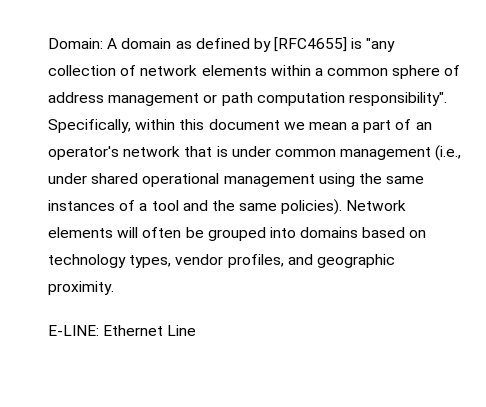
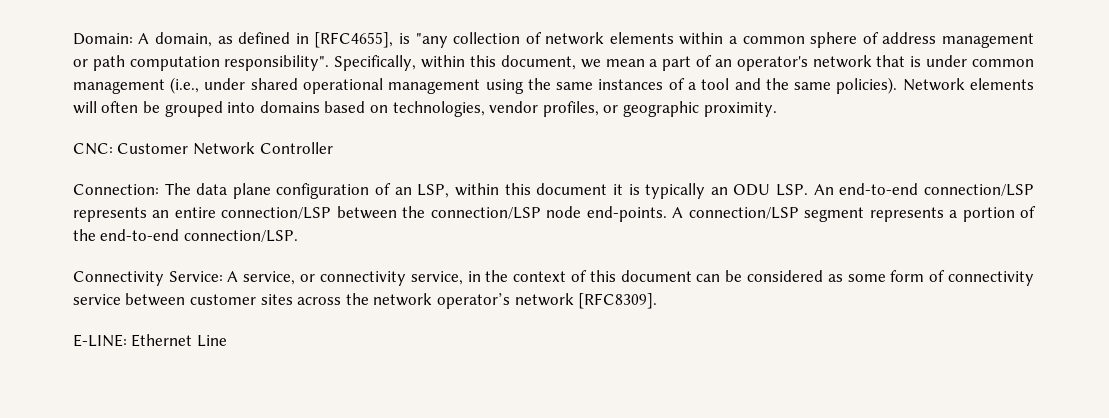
- Domain: A domain as defined by [RFC4655] is "any collection of network elements within a common sphere of address management or path computation responsibility".
+ Domain: A domain, as defined in [RFC4655], is "any collection of network elements within a common sphere of address management or path computation responsibility".
- Specifically, within this document we mean a part of an operator's network that is under common management (i.e., under shared operational management using the same instances of a tool and the same policies).
+ Specifically, within this document, we mean a part of an operator's network that is under common management (i.e., under shared operational management using the same instances of a tool and the same policies).
- Network elements will often be grouped into domains based on technology types, vendor profiles, and geographic proximity.
+ Network elements will often be grouped into domains based on technologies, vendor profiles, or geographic proximity.
+ CNC: Customer Network Controller
+ Connection: The data plane configuration of an LSP, within this document it is typically an ODU LSP. An end-to-end connection/LSP represents an entire connection/LSP between the connection/LSP node end-points. A connection/LSP segment represents a portion of the end-to-end connection/LSP.
+ Connectivity Service: A service, or connectivity service, in the context of this document can be considered as some form of connectivity service between customer sites across the network operator’s network [RFC8309].

